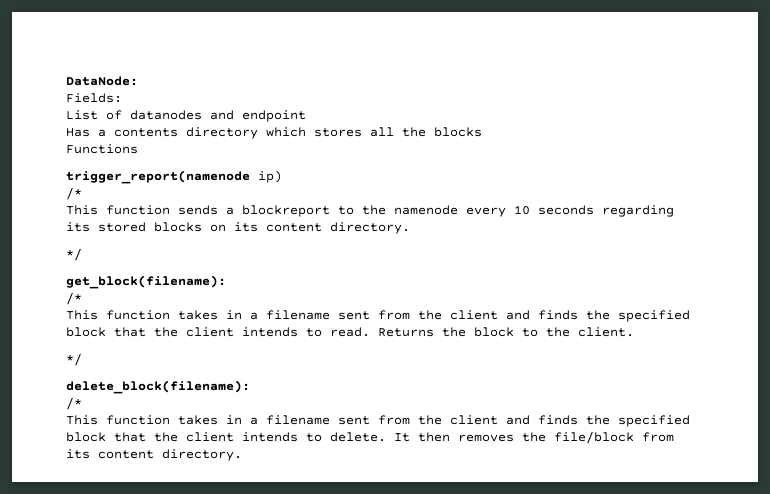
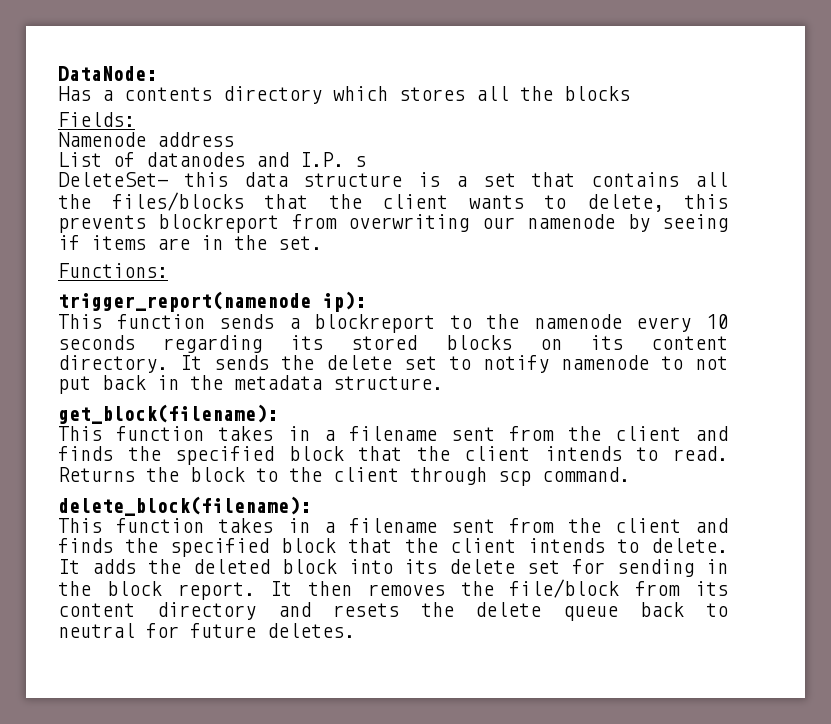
- Fields:
- List of datanodes and endpoint
- Functions
+ Fields:
+ Namenode address
+ List of datanodes and I.P. s
+ DeleteSet- this data structure is a set that contains all the files/blocks that the client wants to delete, this prevents blockreport from overwriting our namenode by seeing if items are in the set.
+ Functions:
- trigger_report(namenode ip)
- /*
+ trigger_report(namenode ip):
- This function sends a blockreport to the namenode every 10 seconds regarding its stored blocks on its content directory.
- */
+ This function sends a blockreport to the namenode every 10 seconds regarding its stored blocks on its content directory. It sends the delete set to notify namenode to not put back in the metadata structure.
  get_block(filename):
- /*
- Returns the block to the client.
- */
+ Returns the block to the client through scp command.
  delete_block(filename):
- /*
- It then removes the file/block from its content directory.
+ It adds the deleted block into its delete set for sending in the block report. It then removes the file/block from its content directory and resets the delete queue back to neutral for future deletes.

